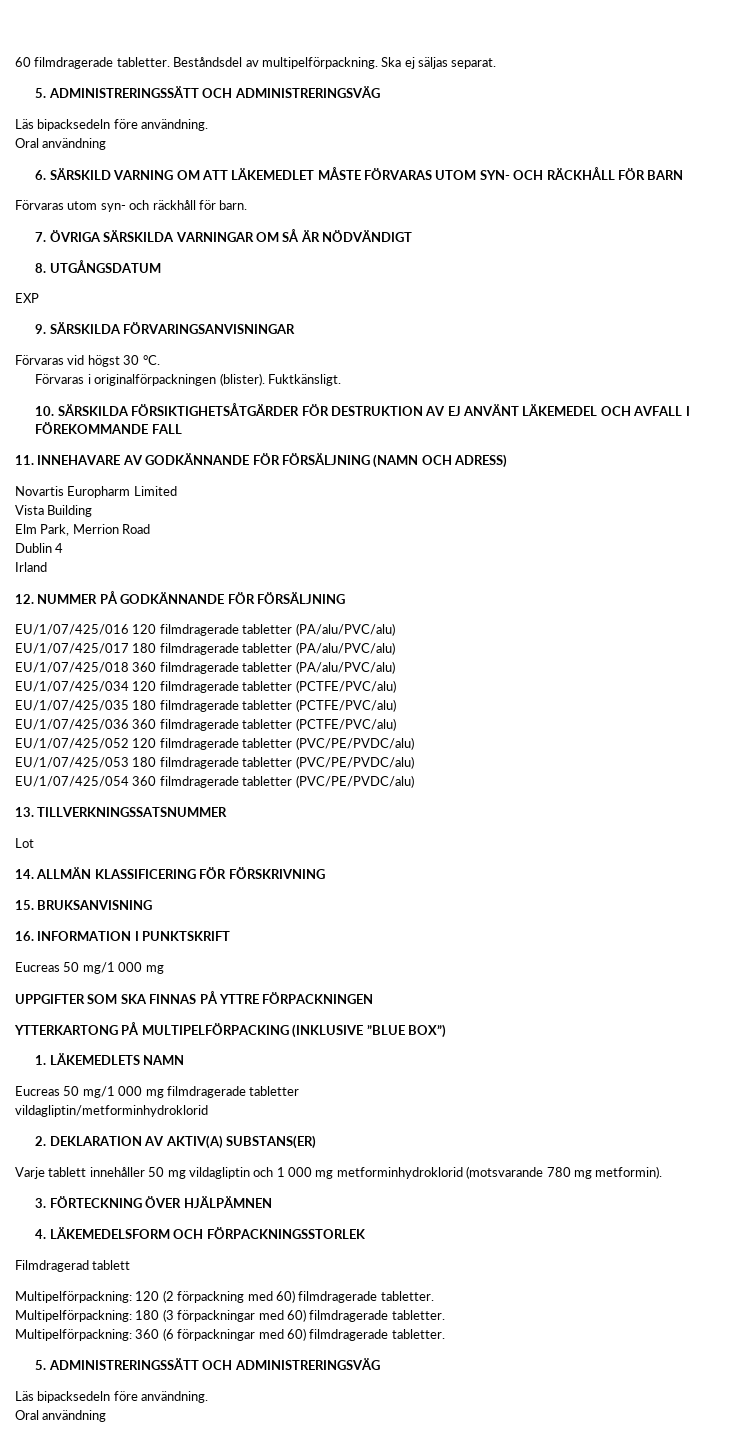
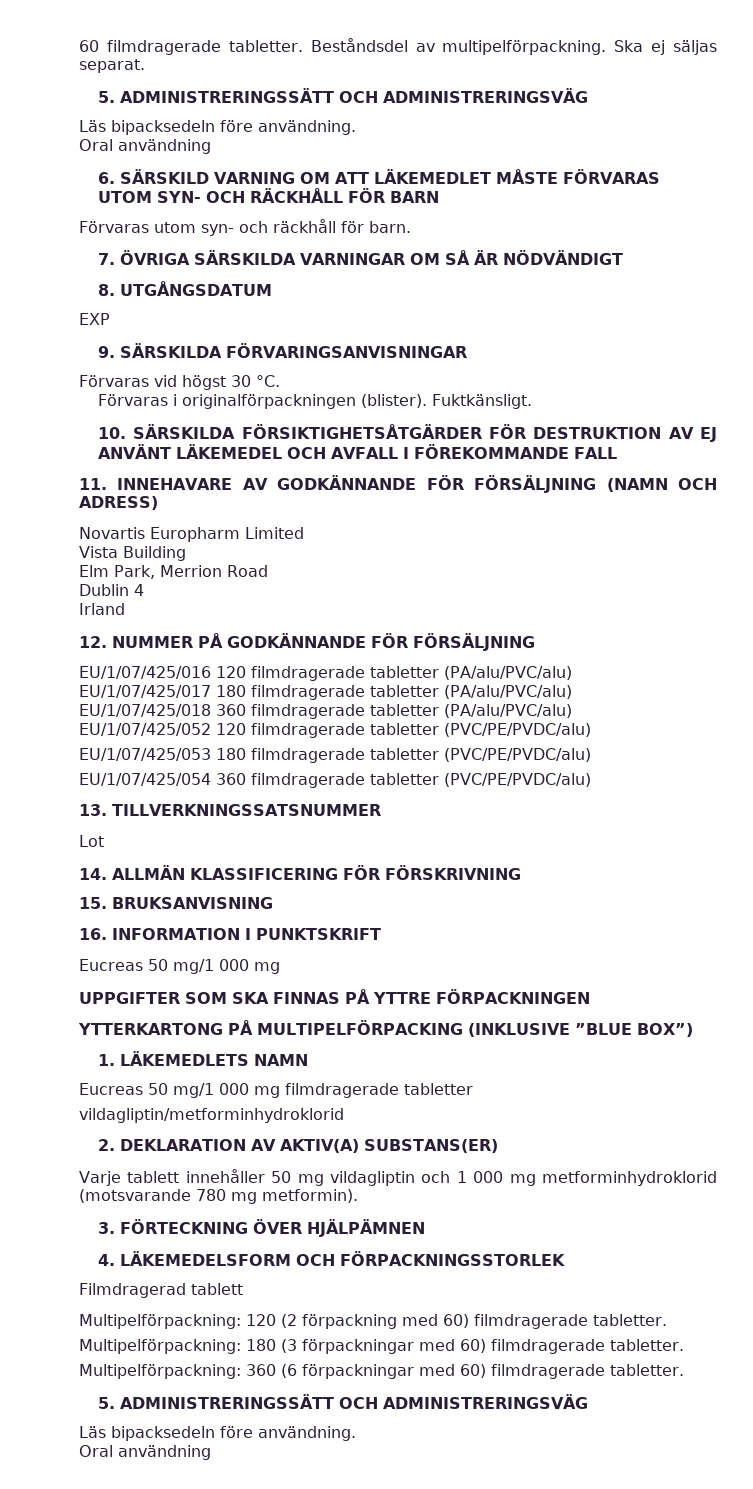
- EU/1/07/425/034 120 filmdragerade tabletter (PCTFE/PVC/alu)
- EU/1/07/425/035 180 filmdragerade tabletter (PCTFE/PVC/alu)
- EU/1/07/425/036 360 filmdragerade tabletter (PCTFE/PVC/alu)

